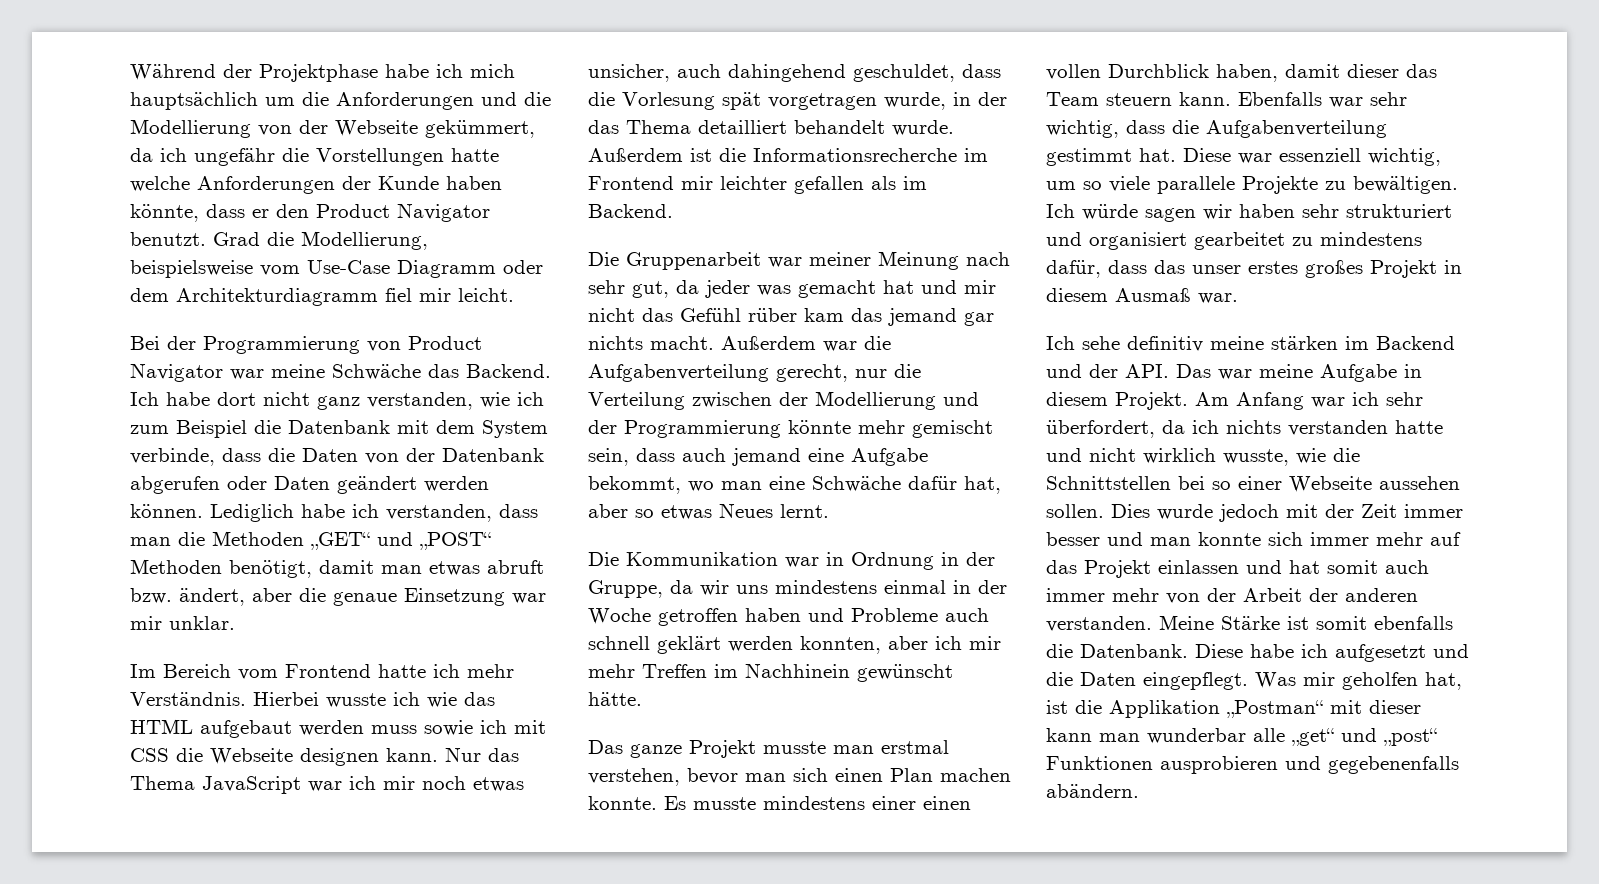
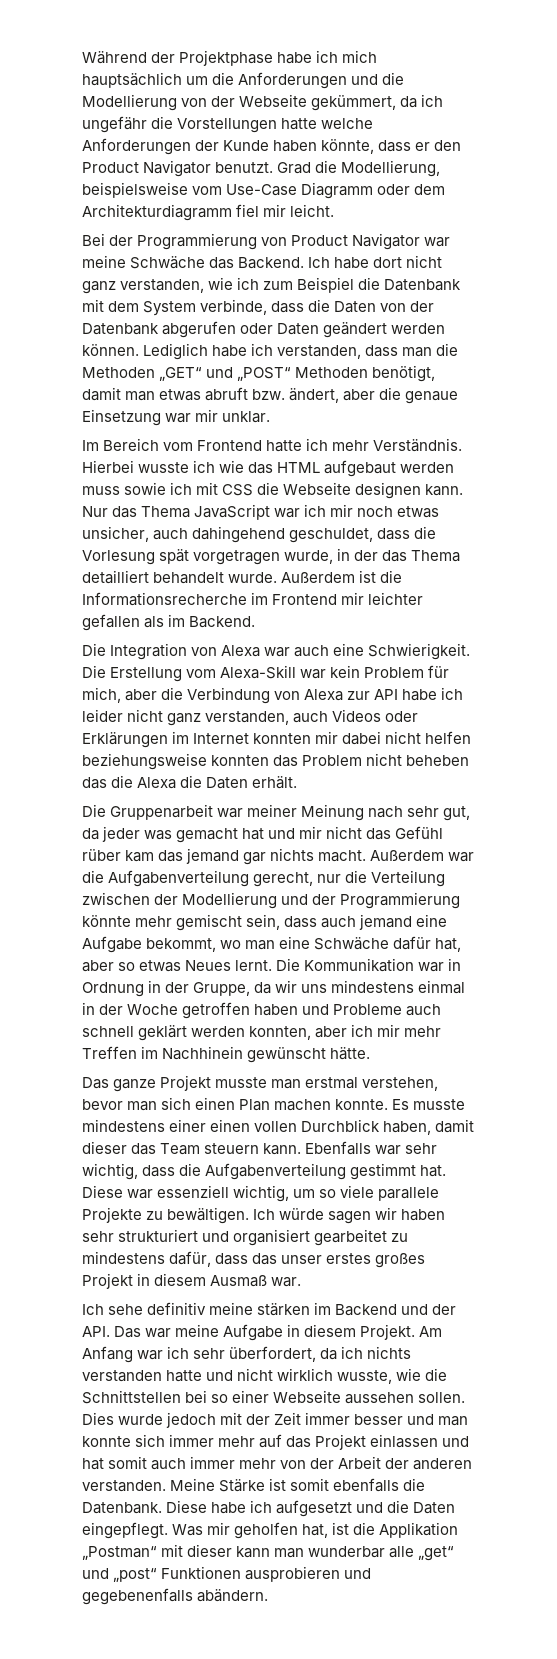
+ Die Integration von Alexa war auch eine Schwierigkeit. Die Erstellung vom Alexa-Skill war kein Problem für mich, aber die Verbindung von Alexa zur API habe ich leider nicht ganz verstanden, auch Videos oder Erklärungen im Internet konnten mir dabei nicht helfen beziehungsweise konnten das Problem nicht beheben das die Alexa die Daten erhält.
- Außerdem war die Aufgabenverteilung gerecht, nur die Verteilung zwischen der Modellierung und der Programmierung könnte mehr gemischt sein, dass auch jemand eine Aufgabe bekommt, wo man eine Schwäche dafür hat, aber so etwas Neues lernt.
- Die Kommunikation war in Ordnung in der Gruppe, da wir uns mindestens einmal in der Woche getroffen haben und Probleme auch schnell geklärt werden konnten, aber ich mir mehr Treffen im Nachhinein gewünscht hätte.
+ Außerdem war die Aufgabenverteilung gerecht, nur die Verteilung zwischen der Modellierung und der Programmierung könnte mehr gemischt sein, dass auch jemand eine Aufgabe bekommt, wo man eine Schwäche dafür hat, aber so etwas Neues lernt. Die Kommunikation war in Ordnung in der Gruppe, da wir uns mindestens einmal in der Woche getroffen haben und Probleme auch schnell geklärt werden konnten, aber ich mir mehr Treffen im Nachhinein gewünscht hätte.

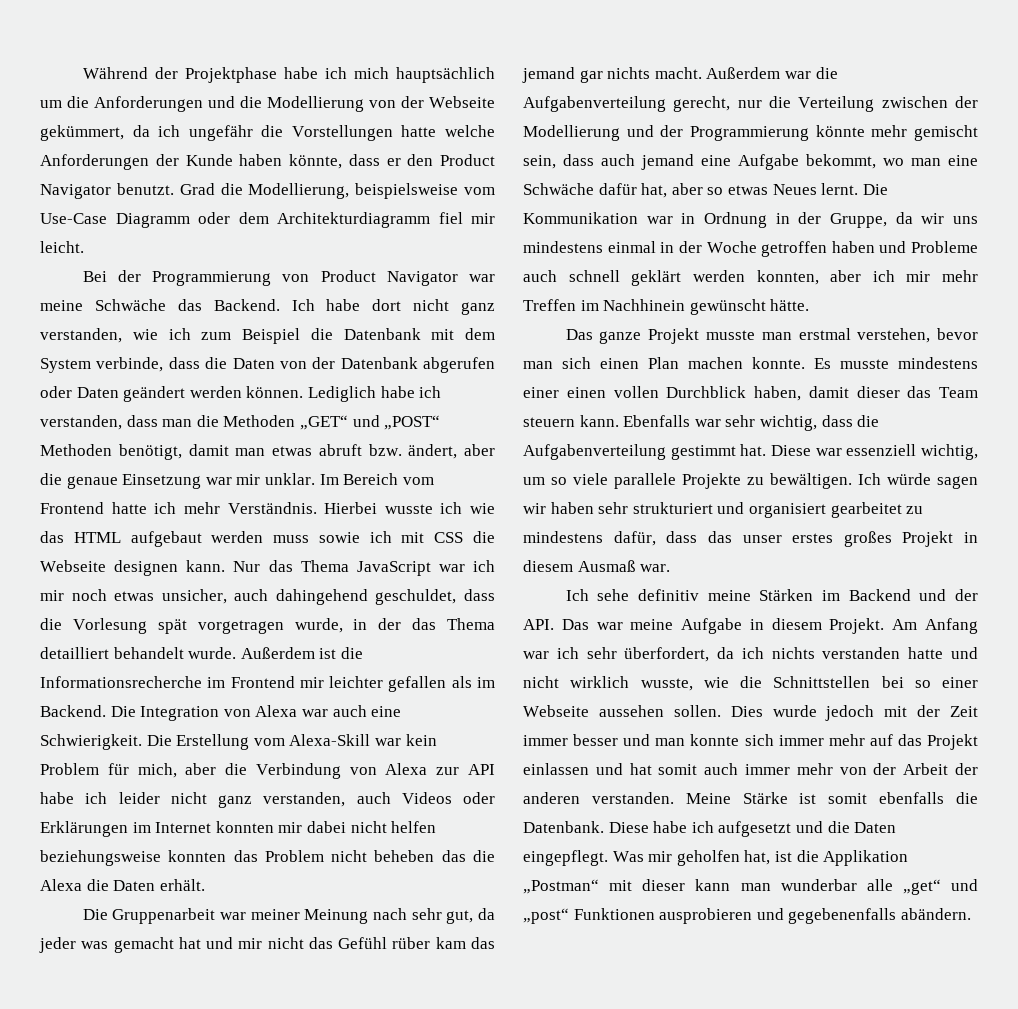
- Lediglich habe ich verstanden, dass man die Methoden „GET“ und „POST“ Methoden benötigt, damit man etwas abruft bzw. ändert, aber die genaue Einsetzung war mir unklar.
- Im Bereich vom Frontend hatte ich mehr Verständnis.
+ Lediglich habe ich verstanden, dass man die Methoden „GET“ und „POST“ Methoden benötigt, damit man etwas abruft bzw. ändert, aber die genaue Einsetzung war mir unklar. Im Bereich vom Frontend hatte ich mehr Verständnis.
- Außerdem ist die Informationsrecherche im Frontend mir leichter gefallen als im Backend.
- Die Integration von Alexa war auch eine Schwierigkeit.
+ Außerdem ist die Informationsrecherche im Frontend mir leichter gefallen als im Backend. Die Integration von Alexa war auch eine Schwierigkeit.
- Ich sehe definitiv meine stärken im Backend und der API. Das war meine Aufgabe in diesem Projekt.
+ Ich sehe definitiv meine Stärken im Backend und der API. Das war meine Aufgabe in diesem Projekt.

